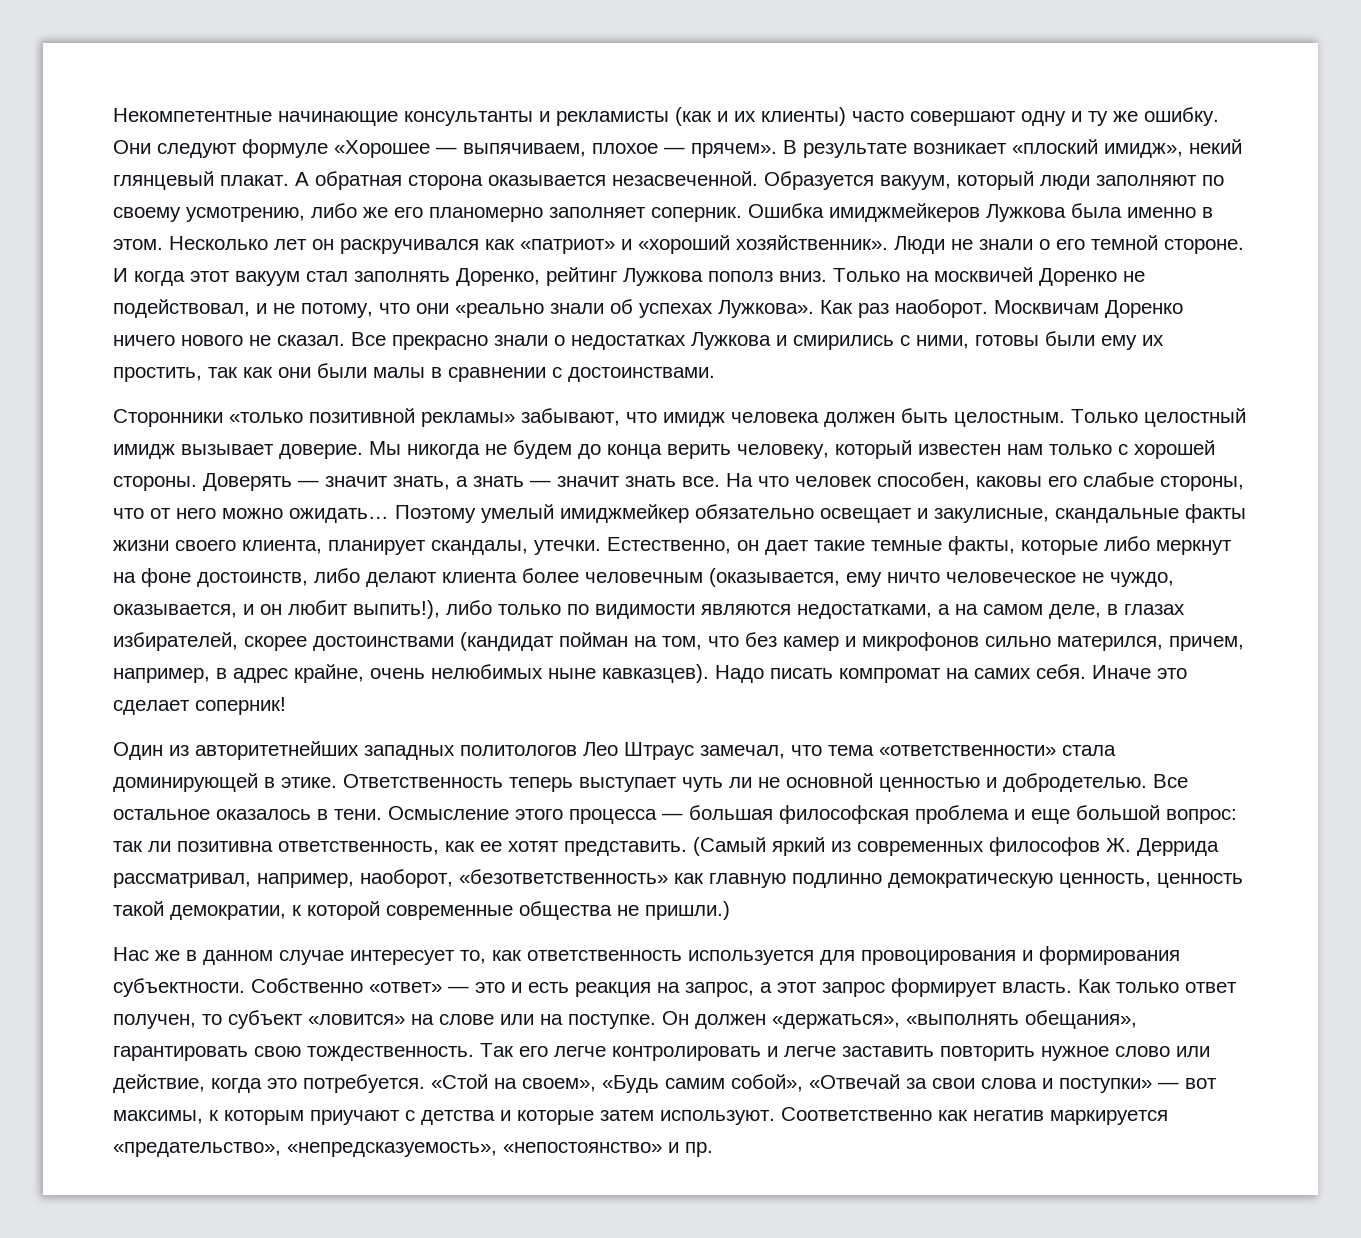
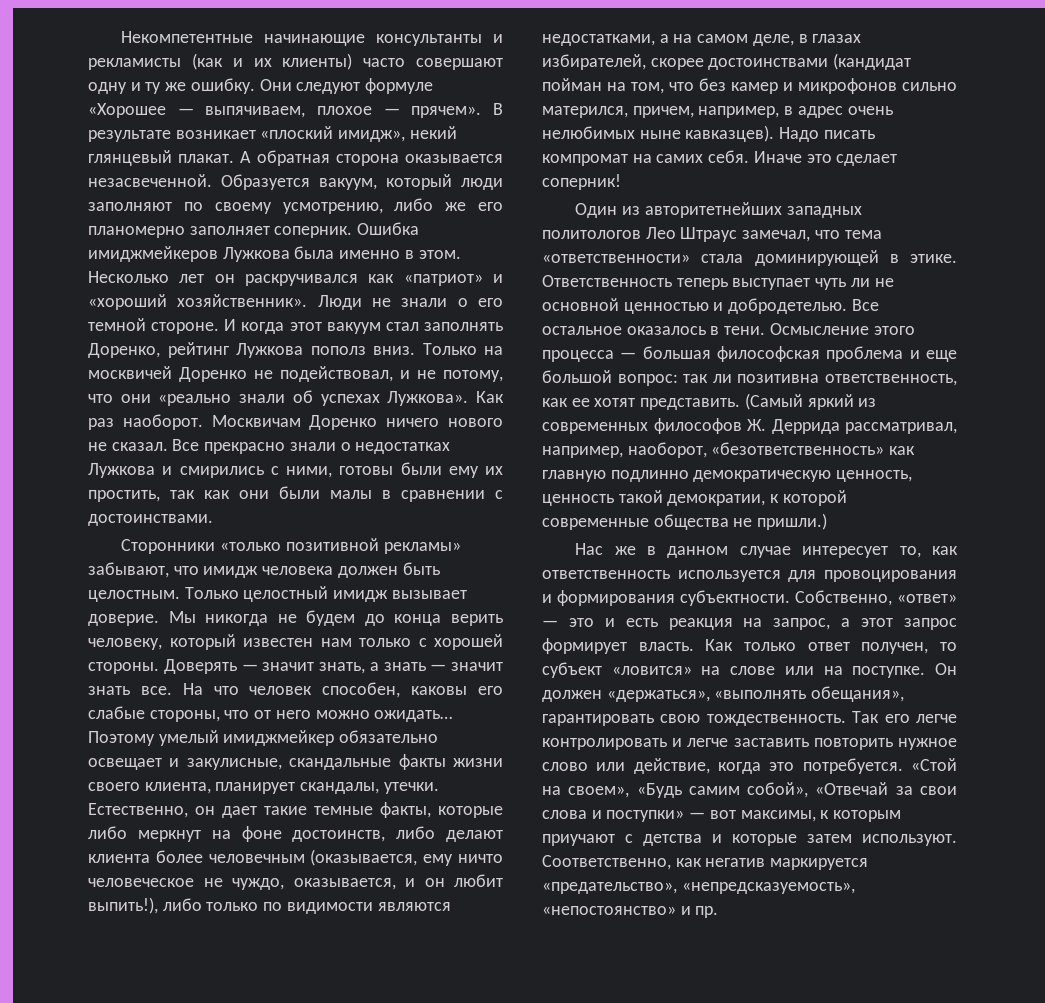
- Естественно, он дает такие темные факты, которые либо меркнут на фоне достоинств, либо делают клиента более человечным (оказывается, ему ничто человеческое не чуждо, оказывается, и он любит выпить!), либо только по видимости являются недостатками, а на самом деле, в глазах избирателей, скорее достоинствами (кандидат пойман на том, что без камер и микрофонов сильно матерился, причем, например, в адрес крайне, очень нелюбимых ныне кавказцев).
+ Естественно, он дает такие темные факты, которые либо меркнут на фоне достоинств, либо делают клиента более человечным (оказывается, ему ничто человеческое не чуждо, оказывается, и он любит выпить!), либо только по видимости являются недостатками, а на самом деле, в глазах избирателей, скорее достоинствами (кандидат пойман на том, что без камер и микрофонов сильно матерился, причем, например, в адрес очень нелюбимых ныне кавказцев).
- Собственно «ответ» — это и есть реакция на запрос, а этот запрос формирует власть.
+ Собственно, «ответ» — это и есть реакция на запрос, а этот запрос формирует власть.
- Соответственно как негатив маркируется «предательство», «непредсказуемость», «непостоянство» и пр.
+ Соответственно, как негатив маркируется «предательство», «непредсказуемость», «непостоянство» и пр.

